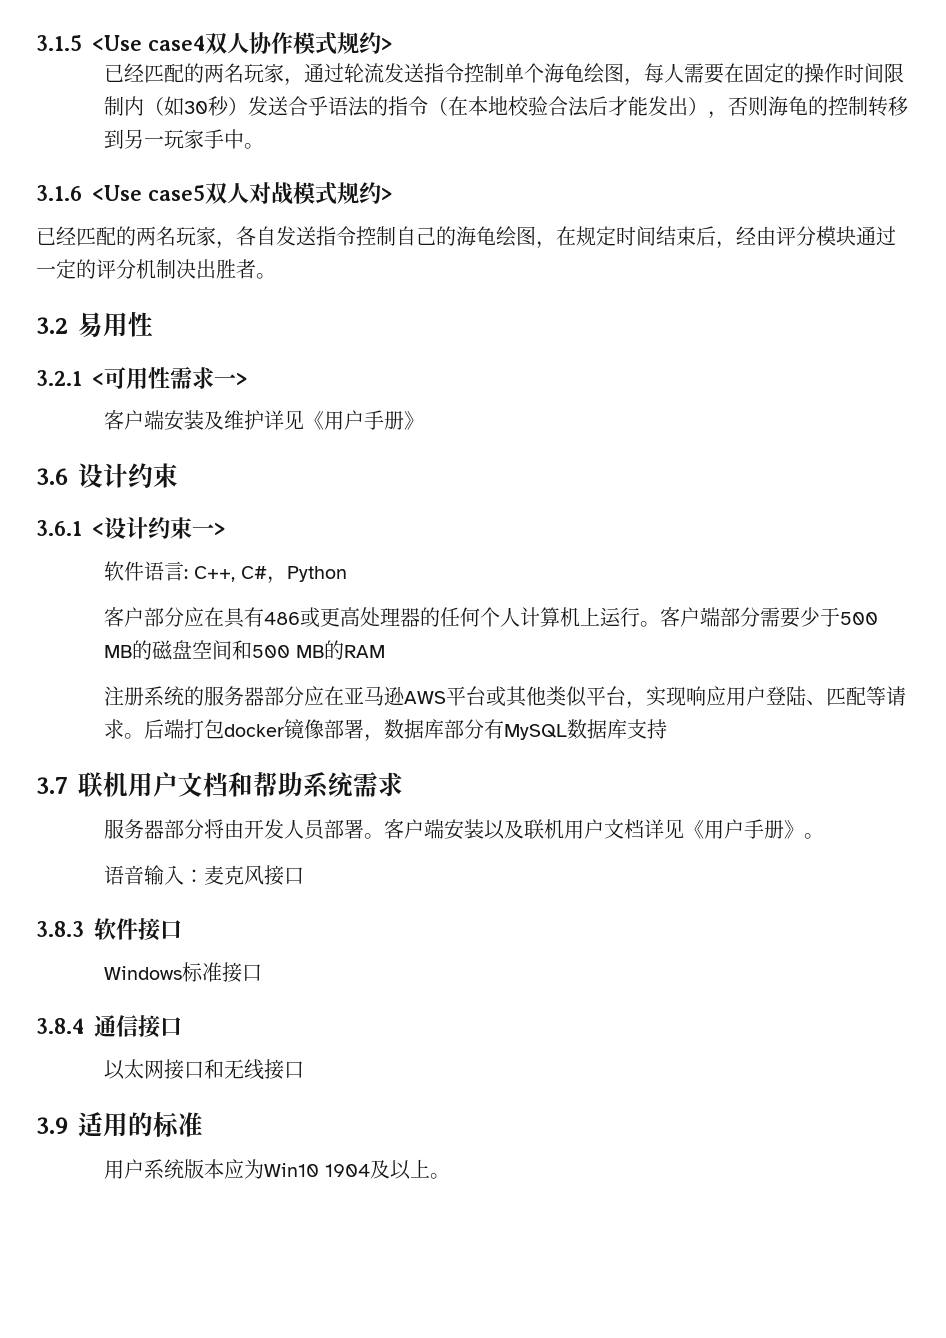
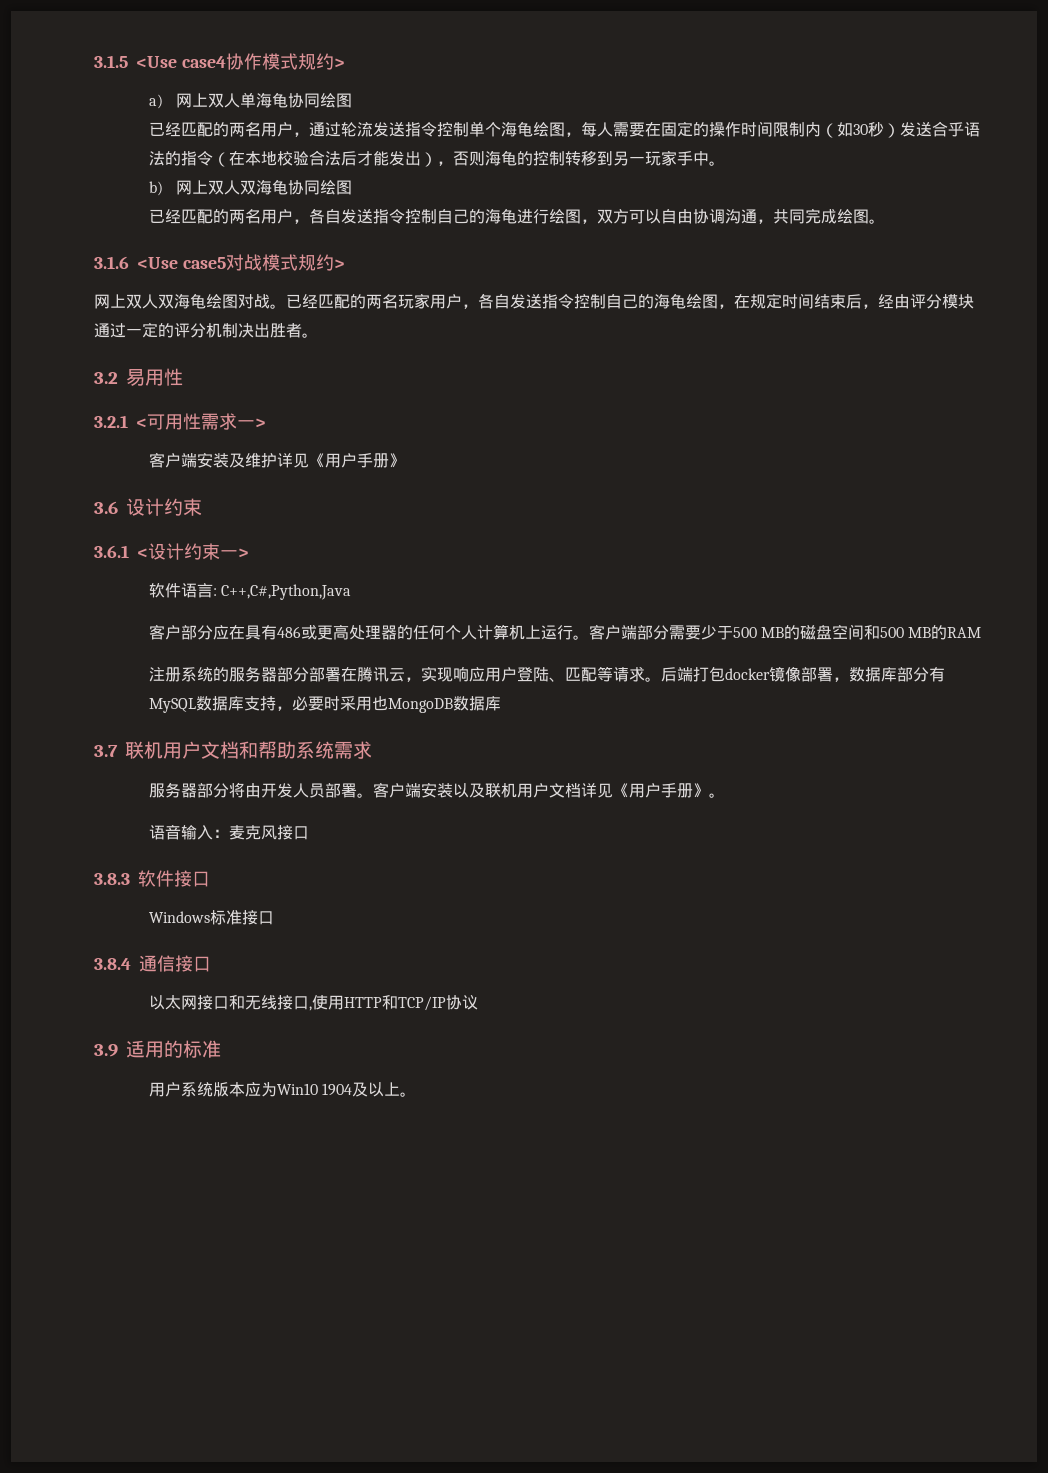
- 3.1.5 <Use case4双人协作模式规约>
+ 3.1.5 <Use case4协作模式规约>
- 已经匹配的两名玩家，通过轮流发送指令控制单个海龟绘图，每人需要在固定的操作时间限制内（如30秒）发送合乎语法的指令（在本地校验合法后才能发出），否则海龟的控制转移到另一玩家手中。
+ a)网上双人单海龟协同绘图
+ 已经匹配的两名用户，通过轮流发送指令控制单个海龟绘图，每人需要在固定的操作时间限制内（如30秒）发送合乎语法的指令（在本地校验合法后才能发出），否则海龟的控制转移到另一玩家手中。
+ b)网上双人双海龟协同绘图
+ 已经匹配的两名用户，各自发送指令控制自己的海龟进行绘图，双方可以自由协调沟通，共同完成绘图。
- 3.1.6 <Use case5双人对战模式规约>
+ 3.1.6 <Use case5对战模式规约>
- 已经匹配的两名玩家，各自发送指令控制自己的海龟绘图，在规定时间结束后，经由评分模块通过一定的评分机制决出胜者。
+ 网上双人双海龟绘图对战。已经匹配的两名玩家用户，各自发送指令控制自己的海龟绘图，在规定时间结束后，经由评分模块通过一定的评分机制决出胜者。
- 软件语言: C++, C#，Python
+ 软件语言: C++,C#,Python,Java
- 注册系统的服务器部分应在亚马逊AWS平台或其他类似平台，实现响应用户登陆、匹配等请求。
+ 注册系统的服务器部分部署在腾讯云，实现响应用户登陆、匹配等请求。
- 后端打包docker镜像部署，数据库部分有MySQL数据库支持
+ 后端打包docker镜像部署，数据库部分有MySQL数据库支持，必要时采用也MongoDB数据库
- 以太网接口和无线接口
+ 以太网接口和无线接口,使用HTTP和TCP/IP协议

